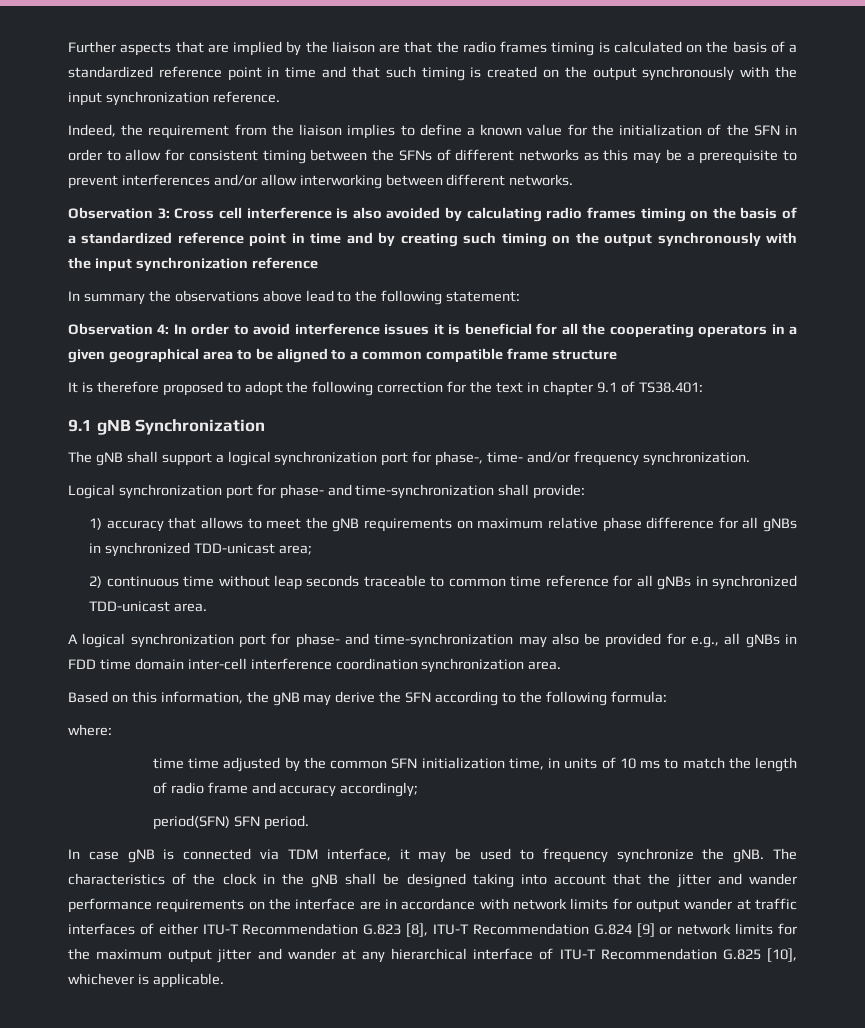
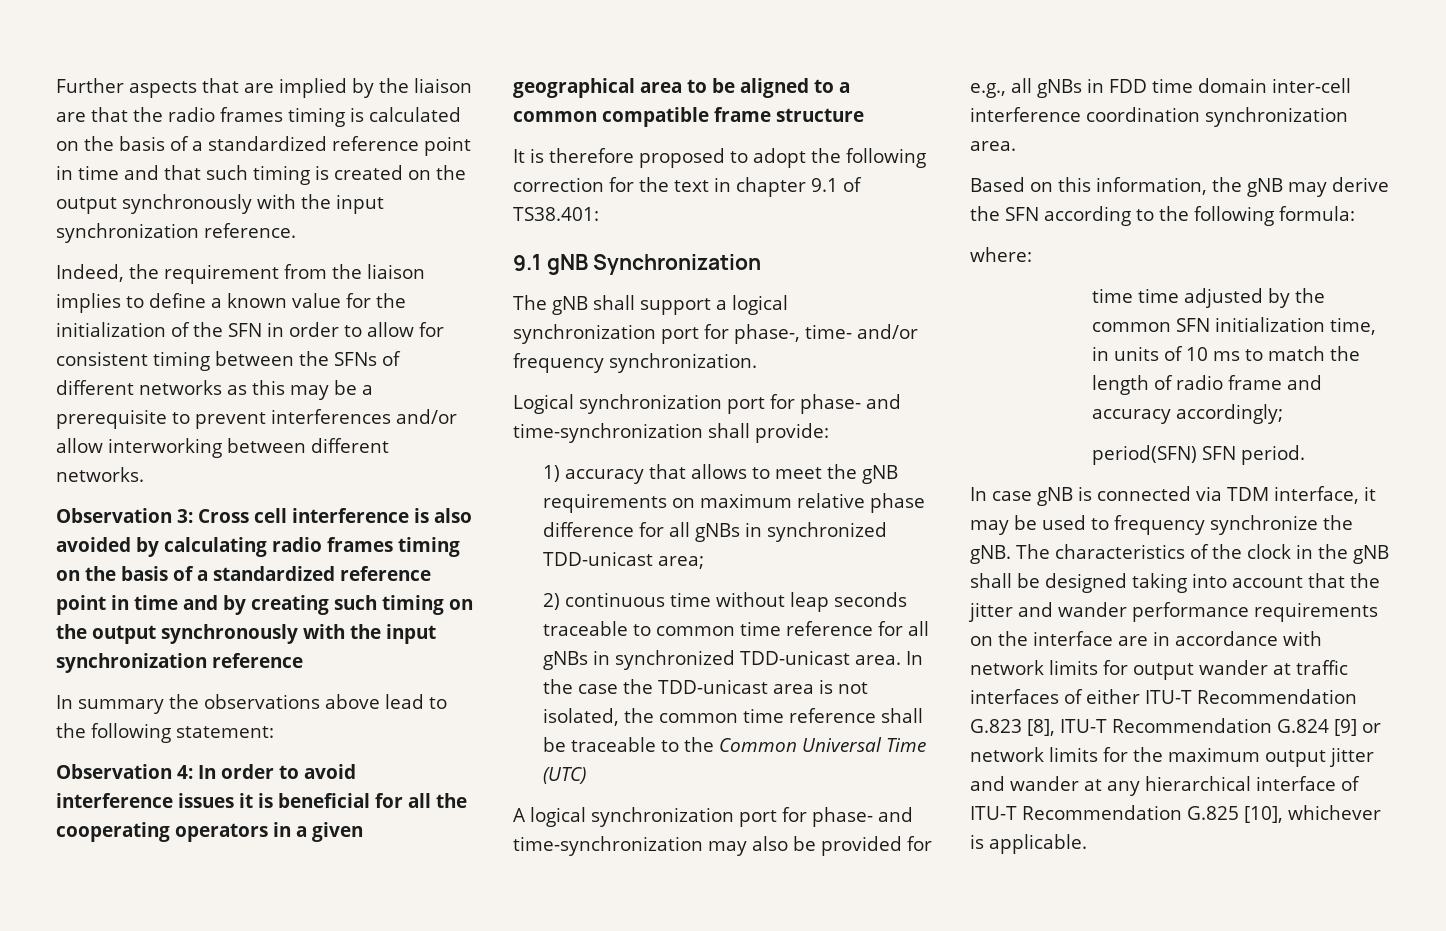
+ In the case the TDD-unicast area is not isolated, the common time reference shall be traceable to the Common Universal Time (UTC)

